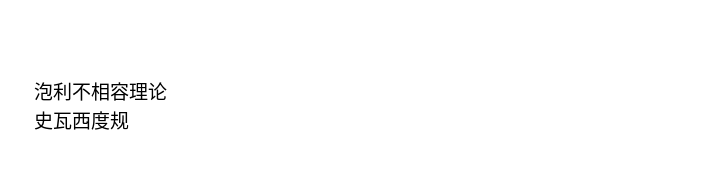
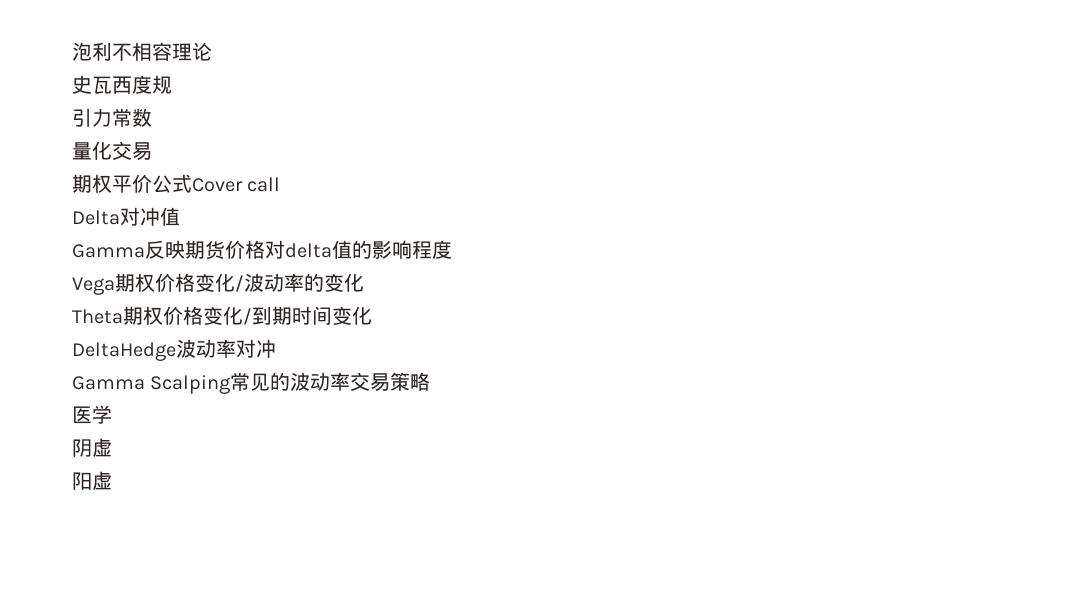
+ 引力常数
+ 量化交易
+ 期权平价公式Cover call
+ Delta对冲值
+ Gamma反映期货价格对delta值的影响程度
+ Vega期权价格变化/波动率的变化
+ Theta期权价格变化/到期时间变化
+ DeltaHedge波动率对冲
+ Gamma Scalping常见的波动率交易策略
+ 医学
+ 阴虚
+ 阳虚

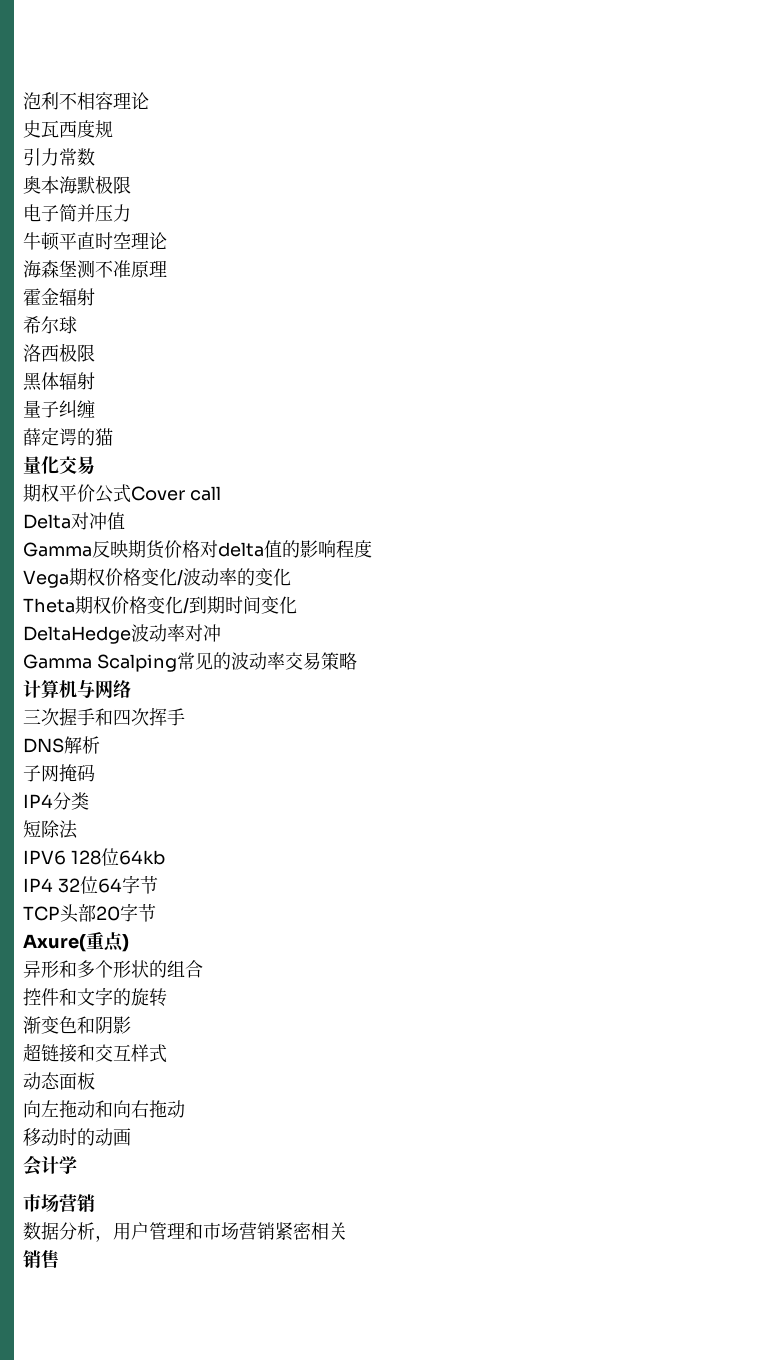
+ 奥本海默极限
+ 电子简并压力
+ 牛顿平直时空理论
+ 海森堡测不准原理
+ 霍金辐射
+ 希尔球
+ 洛西极限
+ 黑体辐射
+ 量子纠缠
+ 薛定谔的猫
- 医学
- 阴虚
- 阳虚
+ 计算机与网络
+ 三次握手和四次挥手
+ DNS解析
+ 子网掩码
+ IP4分类
+ 短除法
+ IPV6 128位64kb
+ IP4 32位64字节
+ TCP头部20字节
+ Axure(重点)
+ 异形和多个形状的组合
+ 控件和文字的旋转
+ 渐变色和阴影
+ 超链接和交互样式
+ 动态面板
+ 向左拖动和向右拖动
+ 移动时的动画
+ 会计学
+ 市场营销
+ 数据分析，用户管理和市场营销紧密相关
+ 销售

